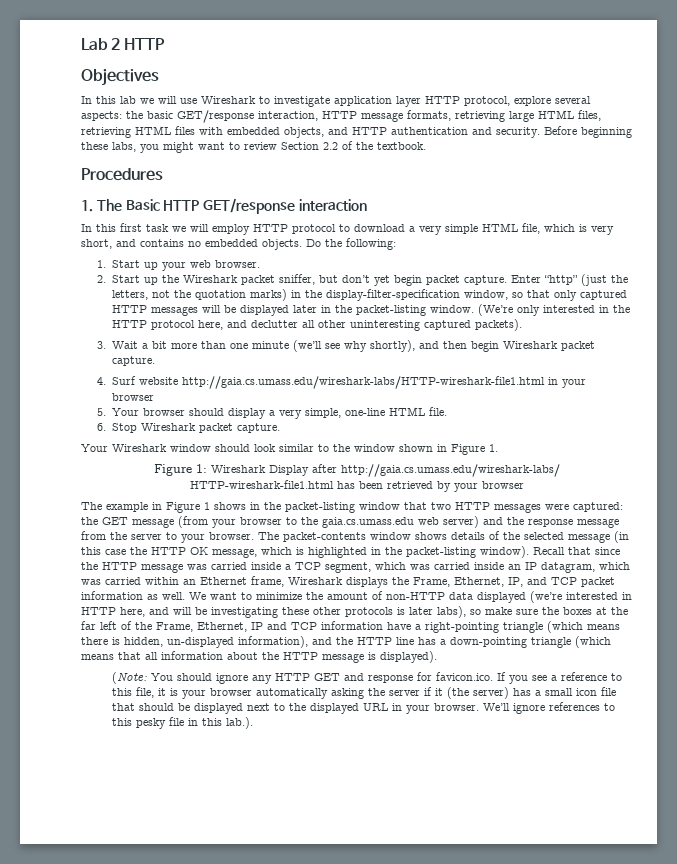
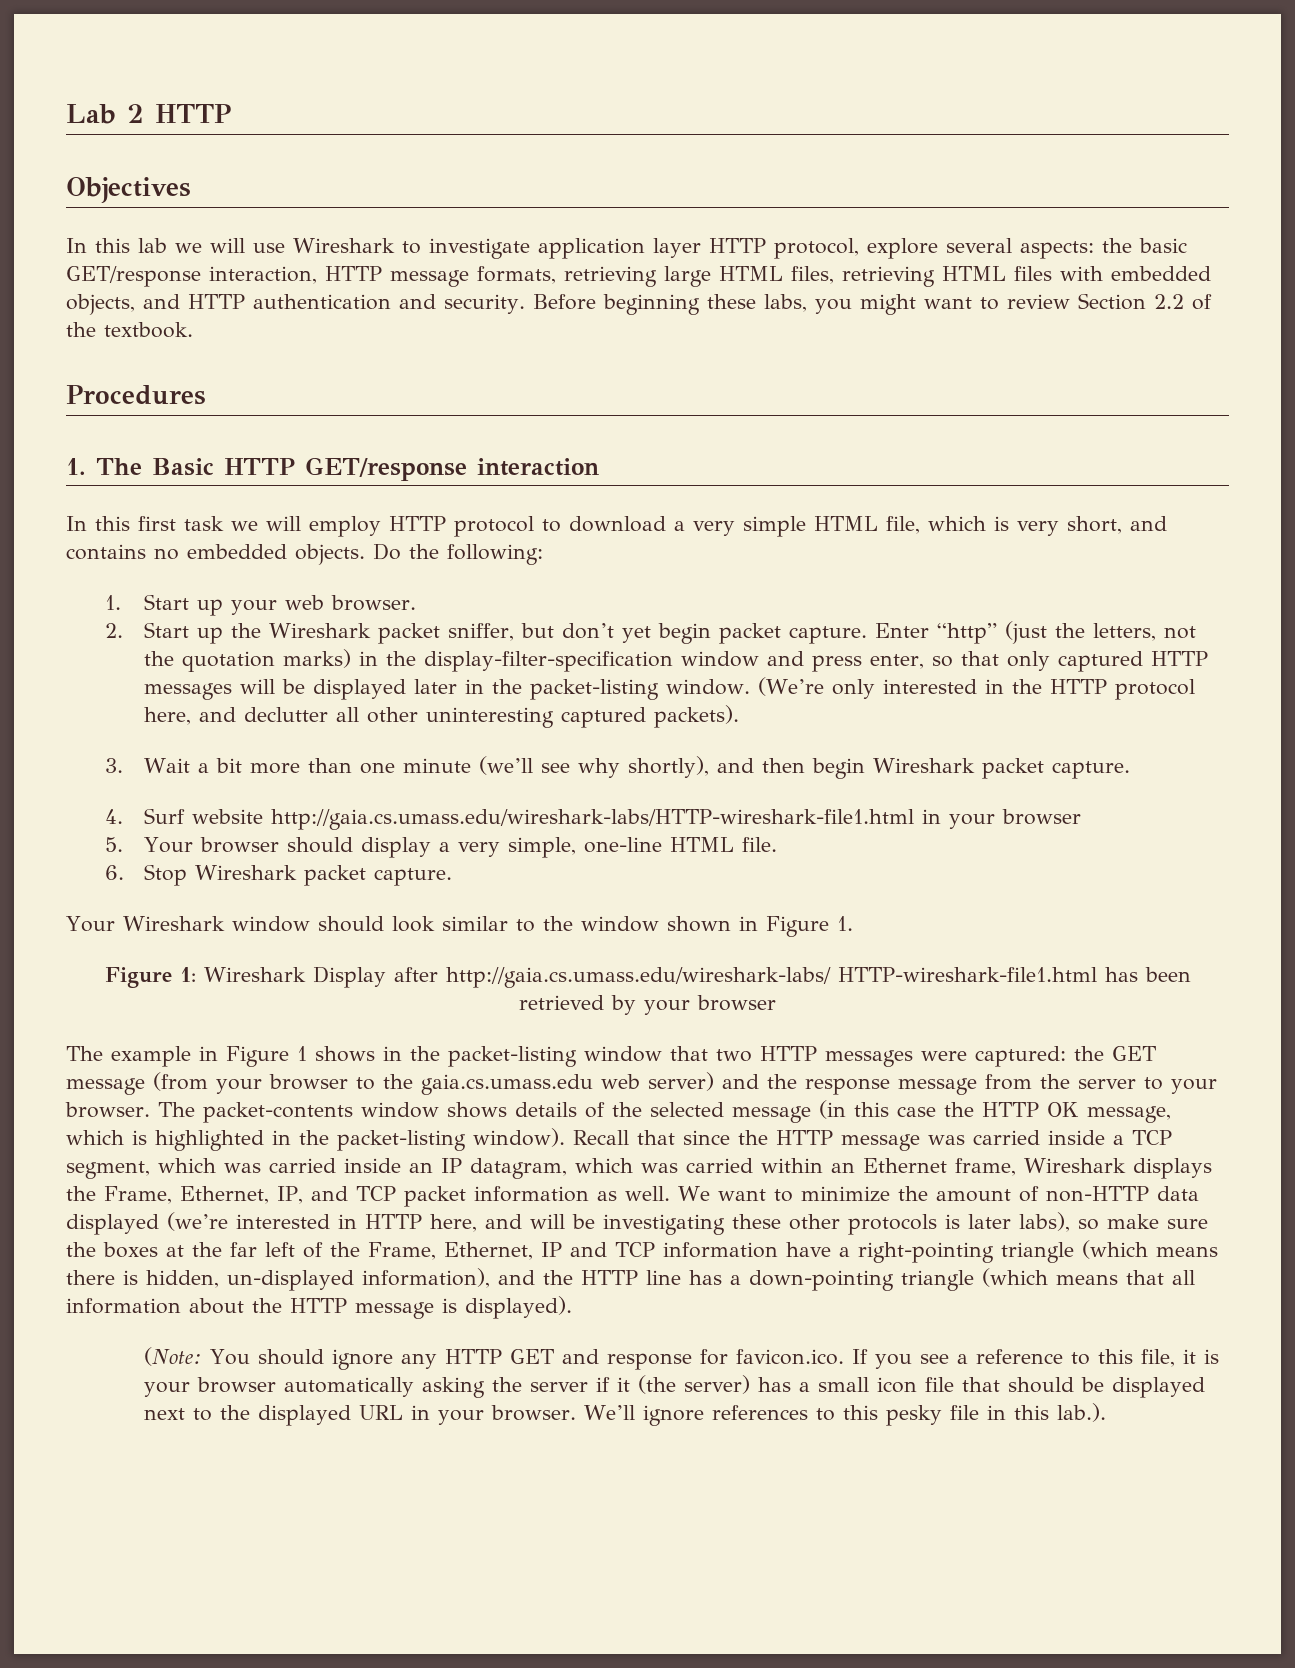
- Enter “http” (just the letters, not the quotation marks) in the display-filter-specification window, so that only captured HTTP messages will be displayed later in the packet-listing window.
+ Enter “http” (just the letters, not the quotation marks) in the display-filter-specification window and press enter, so that only captured HTTP messages will be displayed later in the packet-listing window.

